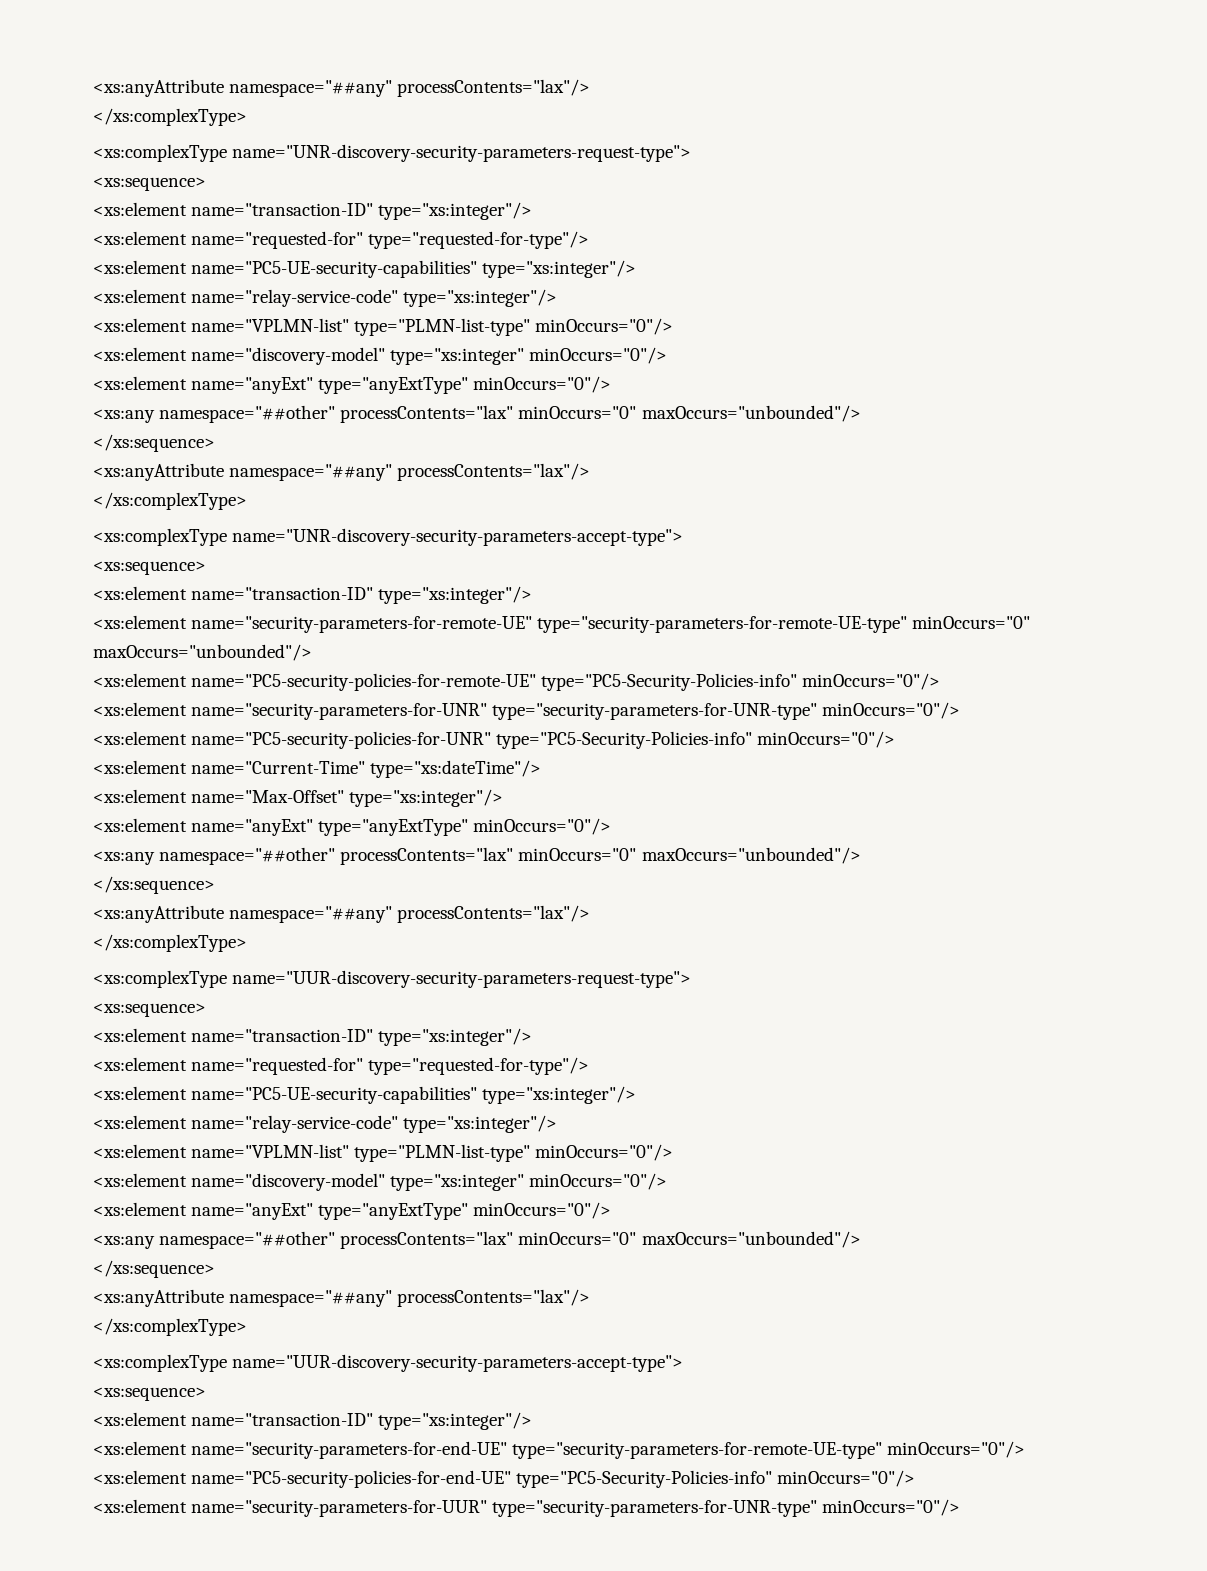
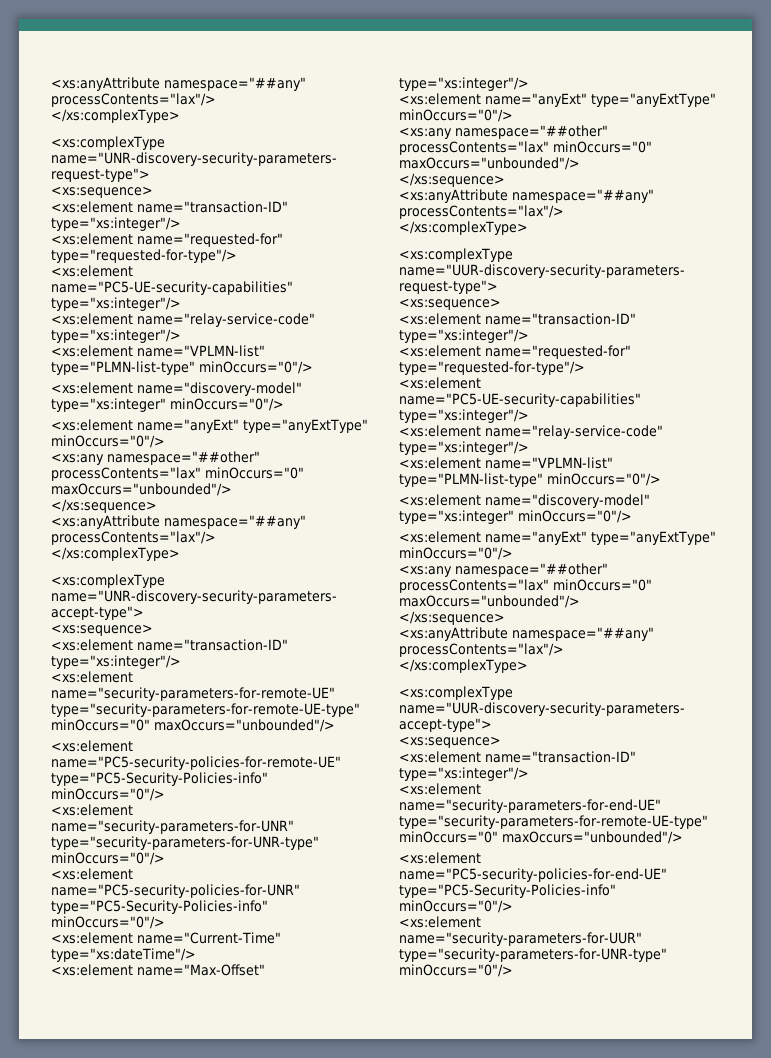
- <xs:element name="security-parameters-for-end-UE" type="security-parameters-for-remote-UE-type" minOccurs="0"/>
+ <xs:element name="security-parameters-for-end-UE" type="security-parameters-for-remote-UE-type" minOccurs="0" maxOccurs="unbounded"/>

